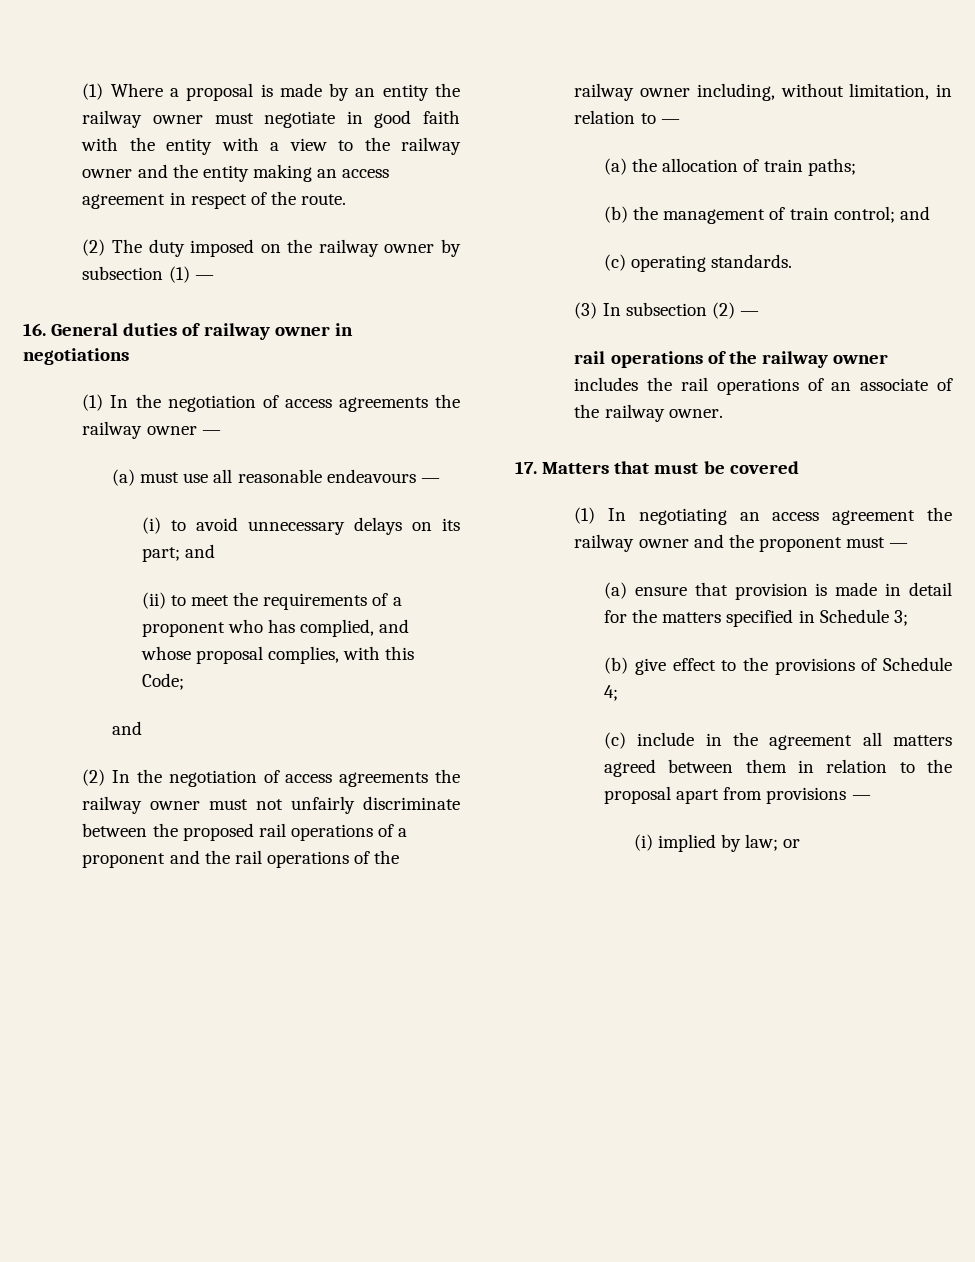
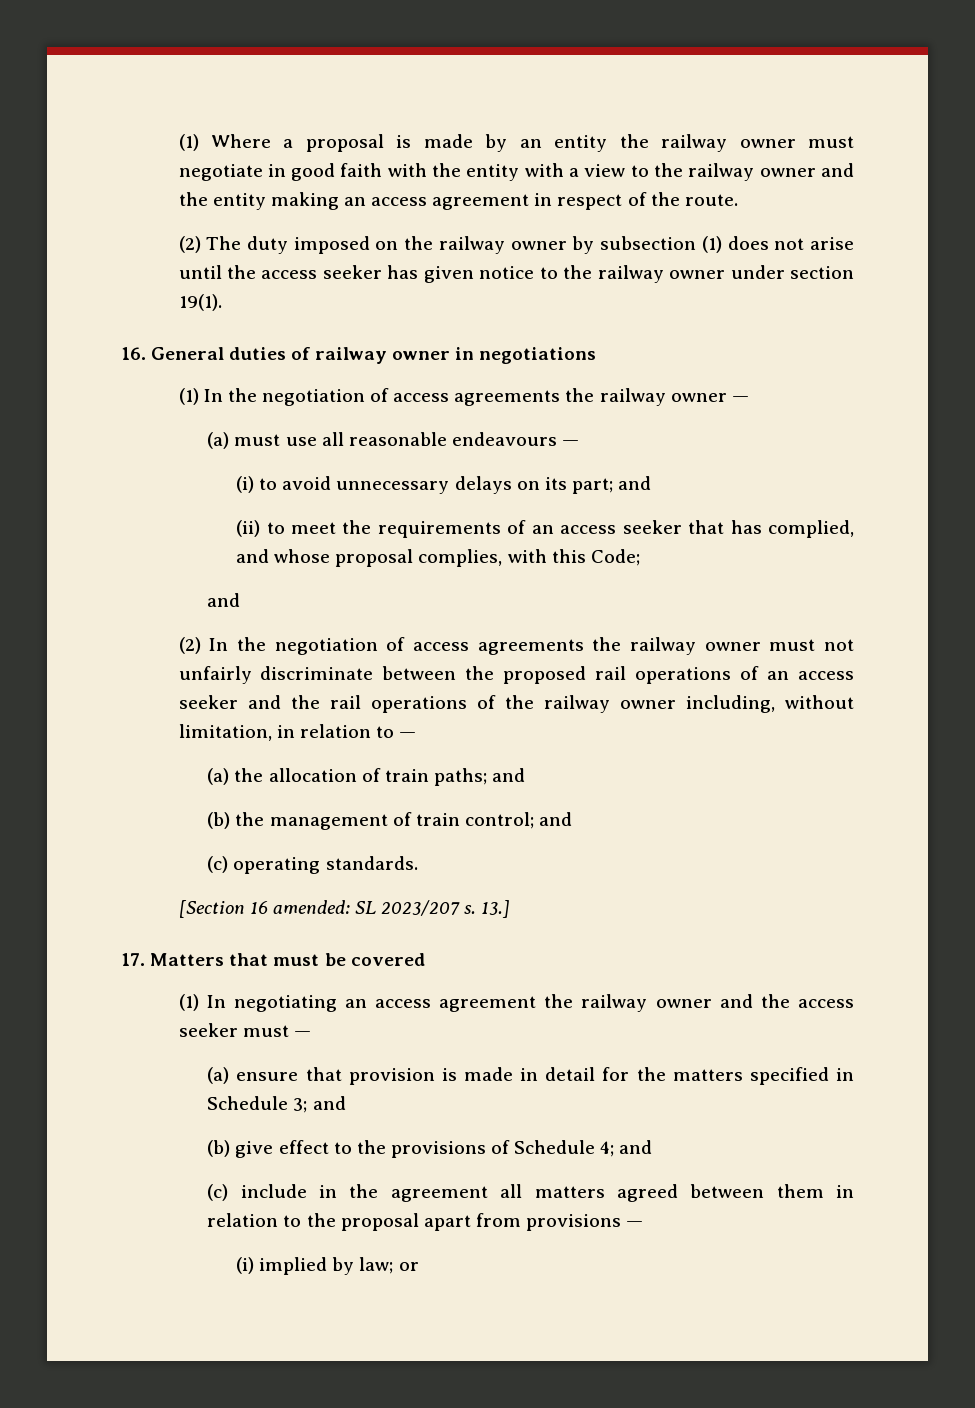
- (2) The duty imposed on the railway owner by subsection (1) —
+ (2) The duty imposed on the railway owner by subsection (1) does not arise until the access seeker has given notice to the railway owner under section 19(1).
- (ii) to meet the requirements of a proponent who has complied, and whose proposal complies, with this Code;
+ (ii) to meet the requirements of an access seeker that has complied, and whose proposal complies, with this Code;
- (2) In the negotiation of access agreements the railway owner must not unfairly discriminate between the proposed rail operations of a proponent and the rail operations of the railway owner including, without limitation, in relation to —
+ (2) In the negotiation of access agreements the railway owner must not unfairly discriminate between the proposed rail operations of an access seeker and the rail operations of the railway owner including, without limitation, in relation to —
- (a) the allocation of train paths;
+ (a) the allocation of train paths; and
- (3) In subsection (2) —
- rail operations of the railway owner includes the rail operations of an associate of the railway owner.
+ [Section 16 amended: SL 2023/207 s. 13.]
- (1) In negotiating an access agreement the railway owner and the proponent must —
+ (1) In negotiating an access agreement the railway owner and the access seeker must —
- (a) ensure that provision is made in detail for the matters specified in Schedule 3;
+ (a) ensure that provision is made in detail for the matters specified in Schedule 3; and
- (b) give effect to the provisions of Schedule 4;
+ (b) give effect to the provisions of Schedule 4; and

